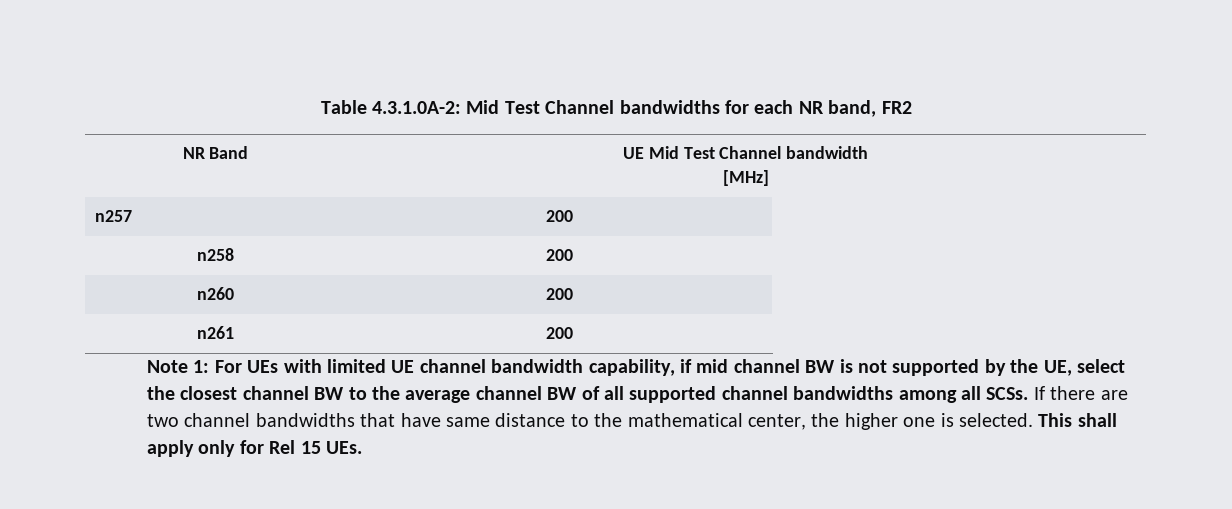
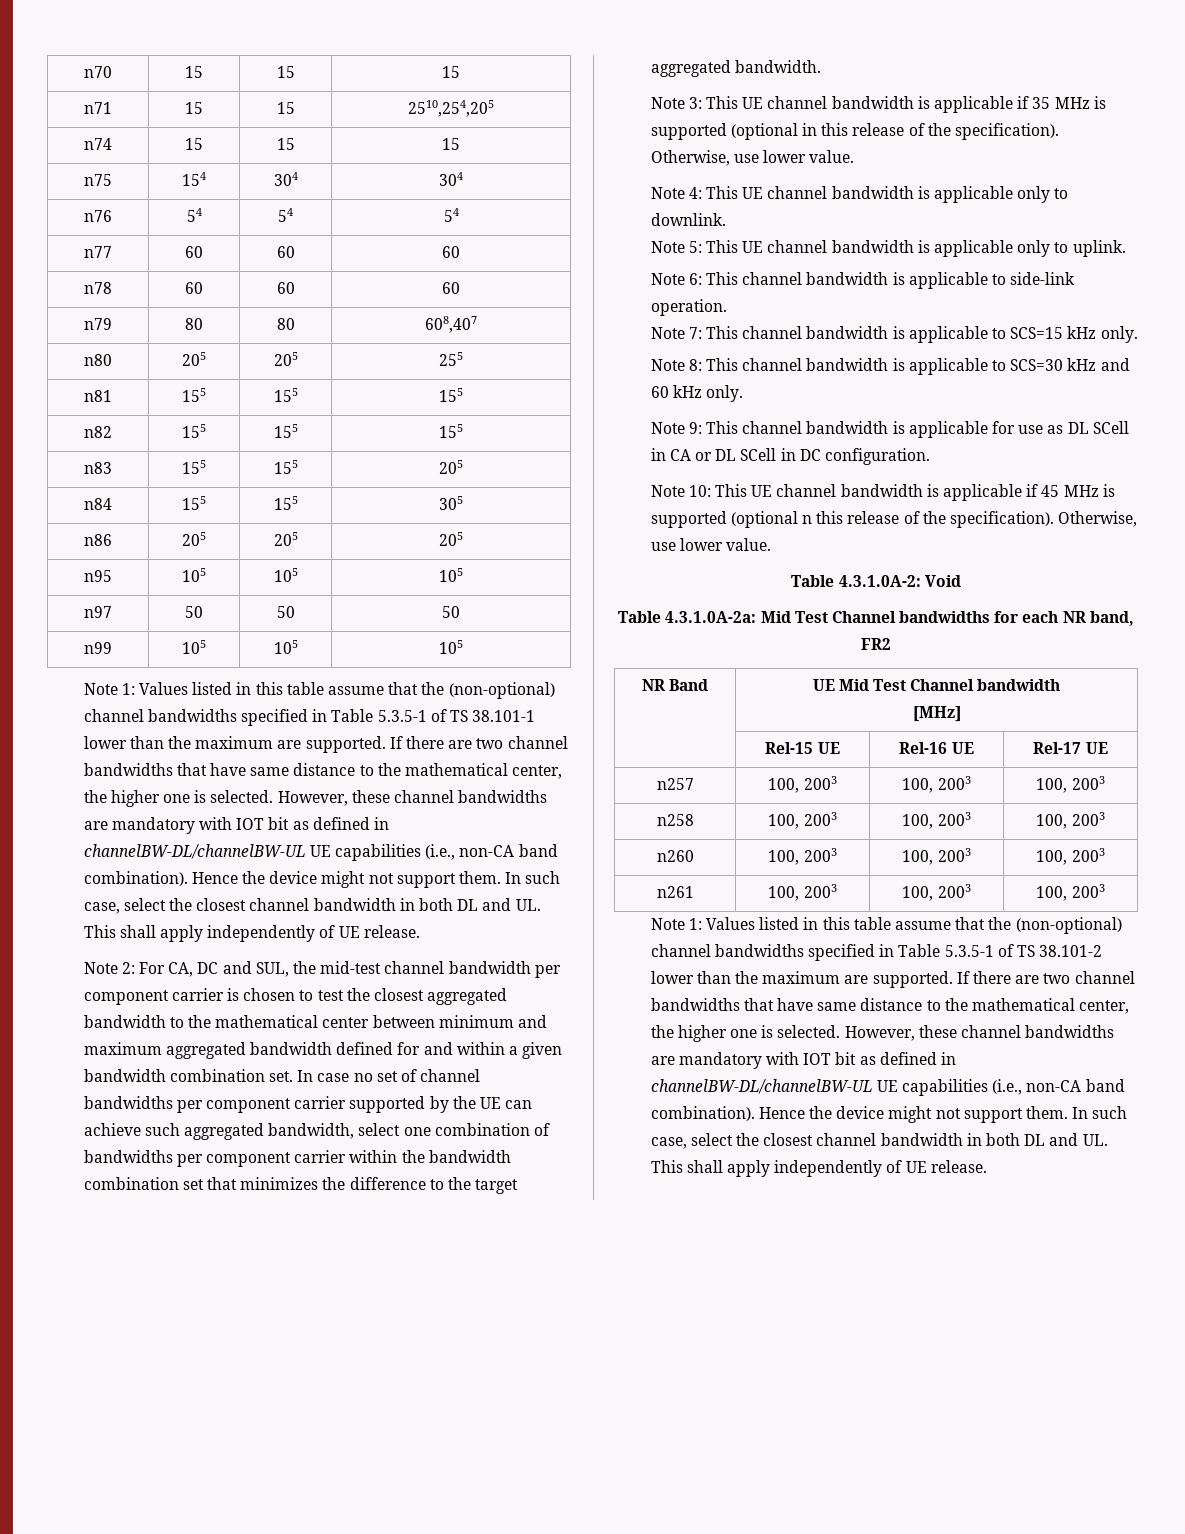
- Table 4.3.1.0A-2: Mid Test Channel bandwidths for each NR band, FR2
+ n70 | 15 | 15 | 15
+ n71 | 15 | 15 | 2510,254,205
+ n74 | 15 | 15 | 15
+ n75 | 154 | 304 | 304
+ n76 | 54 | 54 | 54
+ n77 | 60 | 60 | 60
+ n78 | 60 | 60 | 60
+ n79 | 80 | 80 | 608,407
+ n80 | 205 | 205 | 255
+ n81 | 155 | 155 | 155
+ n82 | 155 | 155 | 155
+ n83 | 155 | 155 | 205
+ n84 | 155 | 155 | 305
+ n86 | 205 | 205 | 205
+ n95 | 105 | 105 | 105
+ n97 | 50 | 50 | 50
+ n99 | 105 | 105 | 105
+ Note 1: Values listed in this table assume that the (non-optional) channel bandwidths specified in Table 5.3.5-1 of TS 38.101-1 lower than the maximum are supported. If there are two channel bandwidths that have same distance to the mathematical center, the higher one is selected. However, these channel bandwidths are mandatory with IOT bit as defined in channelBW-DL/channelBW-UL UE capabilities (i.e., non-CA band combination). Hence the device might not support them. In such case, select the closest channel bandwidth in both DL and UL. This shall apply independently of UE release.
+ Note 2: For CA, DC and SUL, the mid-test channel bandwidth per component carrier is chosen to test the closest aggregated bandwidth to the mathematical center between minimum and maximum aggregated bandwidth defined for and within a given bandwidth combination set. In case no set of channel bandwidths per component carrier supported by the UE can achieve such aggregated bandwidth, select one combination of bandwidths per component carrier within the bandwidth combination set that minimizes the difference to the target aggregated bandwidth.
+ Note 3: This UE channel bandwidth is applicable if 35 MHz is supported (optional in this release of the specification). Otherwise, use lower value.
+ Note 4: This UE channel bandwidth is applicable only to downlink.
+ Note 5: This UE channel bandwidth is applicable only to uplink.
+ Note 6: This channel bandwidth is applicable to side-link operation.
+ Note 7: This channel bandwidth is applicable to SCS=15 kHz only.
+ Note 8: This channel bandwidth is applicable to SCS=30 kHz and 60 kHz only.
+ Note 9: This channel bandwidth is applicable for use as DL SCell in CA or DL SCell in DC configuration.
+ Note 10: This UE channel bandwidth is applicable if 45 MHz is supported (optional n this release of the specification). Otherwise, use lower value.
+ Table 4.3.1.0A-2: Void
+ Table 4.3.1.0A-2a: Mid Test Channel bandwidths for each NR band, FR2
- n257 | 200
- n258 | 200
- n260 | 200
- n261 | 200
- Note 1: For UEs with limited UE channel bandwidth capability, if mid channel BW is not supported by the UE, select the closest channel BW to the average channel BW of all supported channel bandwidths among all SCSs. If there are two channel bandwidths that have same distance to the mathematical center, the higher one is selected. This shall apply only for Rel 15 UEs.
+ | Rel-15 UE | Rel-16 UE | Rel-17 UE
+ n257 | 100, 2003 | 100, 2003 | 100, 2003
+ n258 | 100, 2003 | 100, 2003 | 100, 2003
+ n260 | 100, 2003 | 100, 2003 | 100, 2003
+ n261 | 100, 2003 | 100, 2003 | 100, 2003
+ Note 1: Values listed in this table assume that the (non-optional) channel bandwidths specified in Table 5.3.5-1 of TS 38.101-2 lower than the maximum are supported. If there are two channel bandwidths that have same distance to the mathematical center, the higher one is selected. However, these channel bandwidths are mandatory with IOT bit as defined in channelBW-DL/channelBW-UL UE capabilities (i.e., non-CA band combination). Hence the device might not support them. In such case, select the closest channel bandwidth in both DL and UL. This shall apply independently of UE release.

